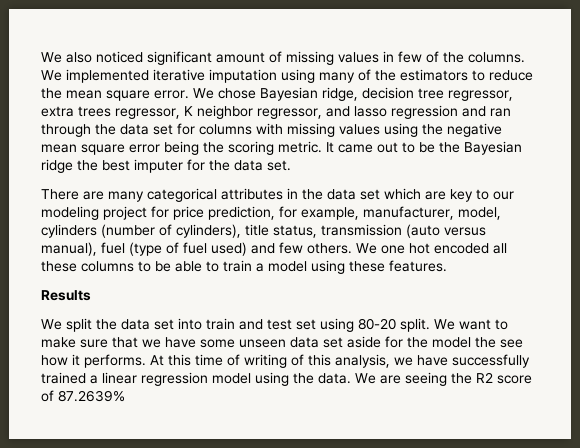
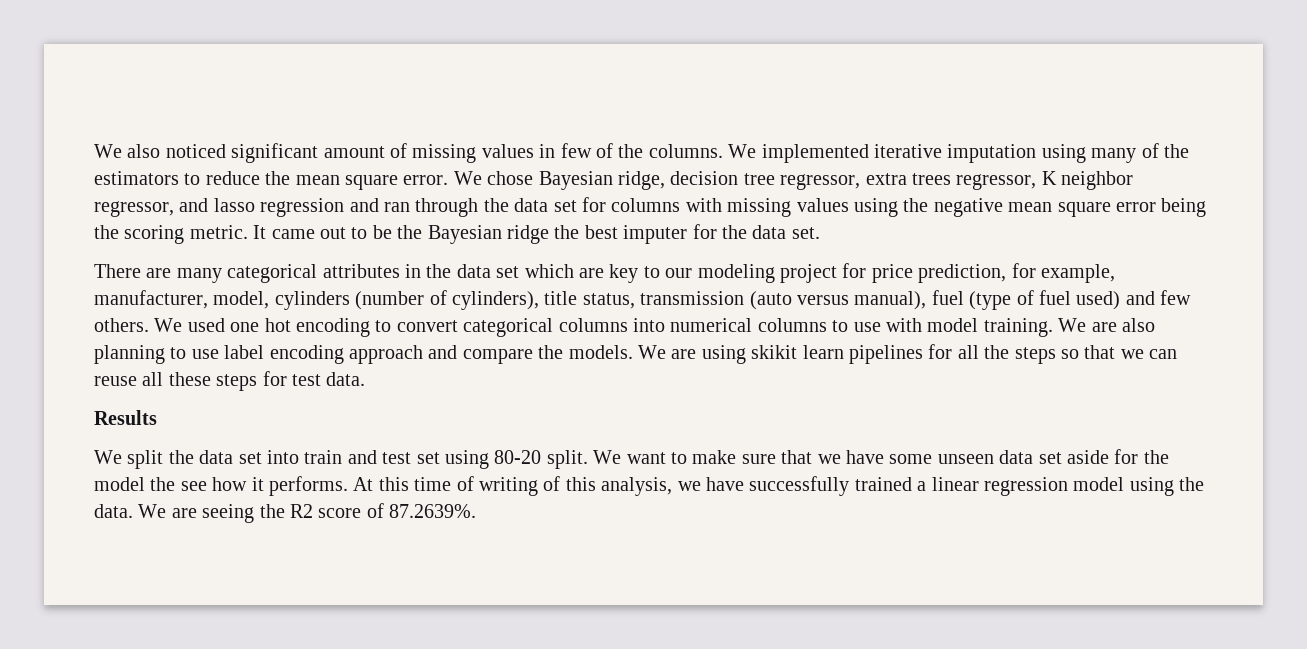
- We one hot encoded all these columns to be able to train a model using these features.
+ We used one hot encoding to convert categorical columns into numerical columns to use with model training. We are also planning to use label encoding approach and compare the models. We are using skikit learn pipelines for all the steps so that we can reuse all these steps for test data.
- We are seeing the R2 score of 87.2639%
+ We are seeing the R2 score of 87.2639%.

